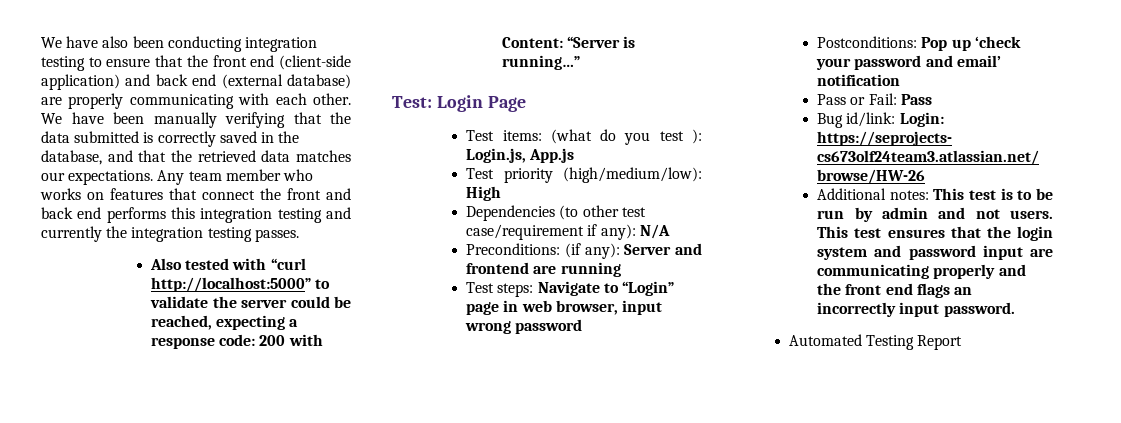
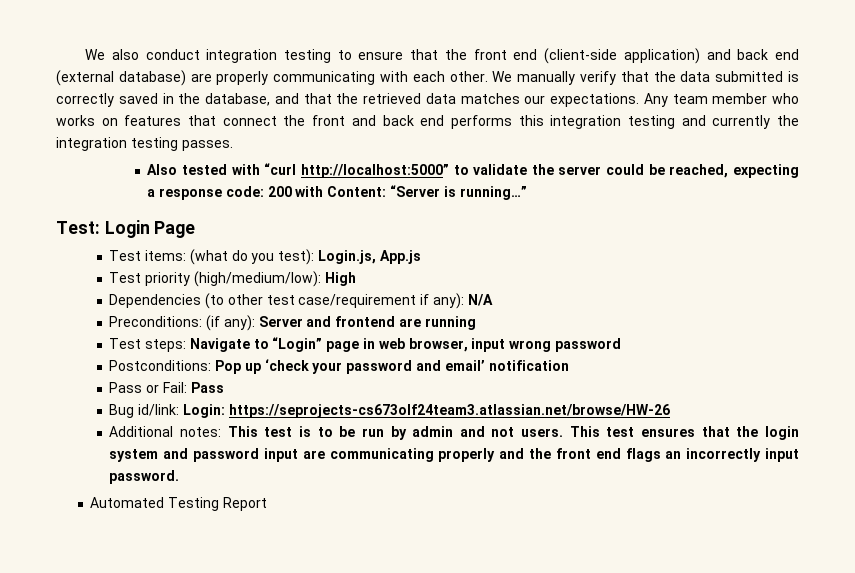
- We have also been conducting integration testing to ensure that the front end (client-side application) and back end (external database) are properly communicating with each other.
+ We also conduct integration testing to ensure that the front end (client-side application) and back end (external database) are properly communicating with each other.
- We have been manually verifying that the data submitted is correctly saved in the database, and that the retrieved data matches our expectations.
+ We manually verify that the data submitted is correctly saved in the database, and that the retrieved data matches our expectations.
- Test items: (what do you test ): Login.js, App.js
+ Test items: (what do you test): Login.js, App.js

